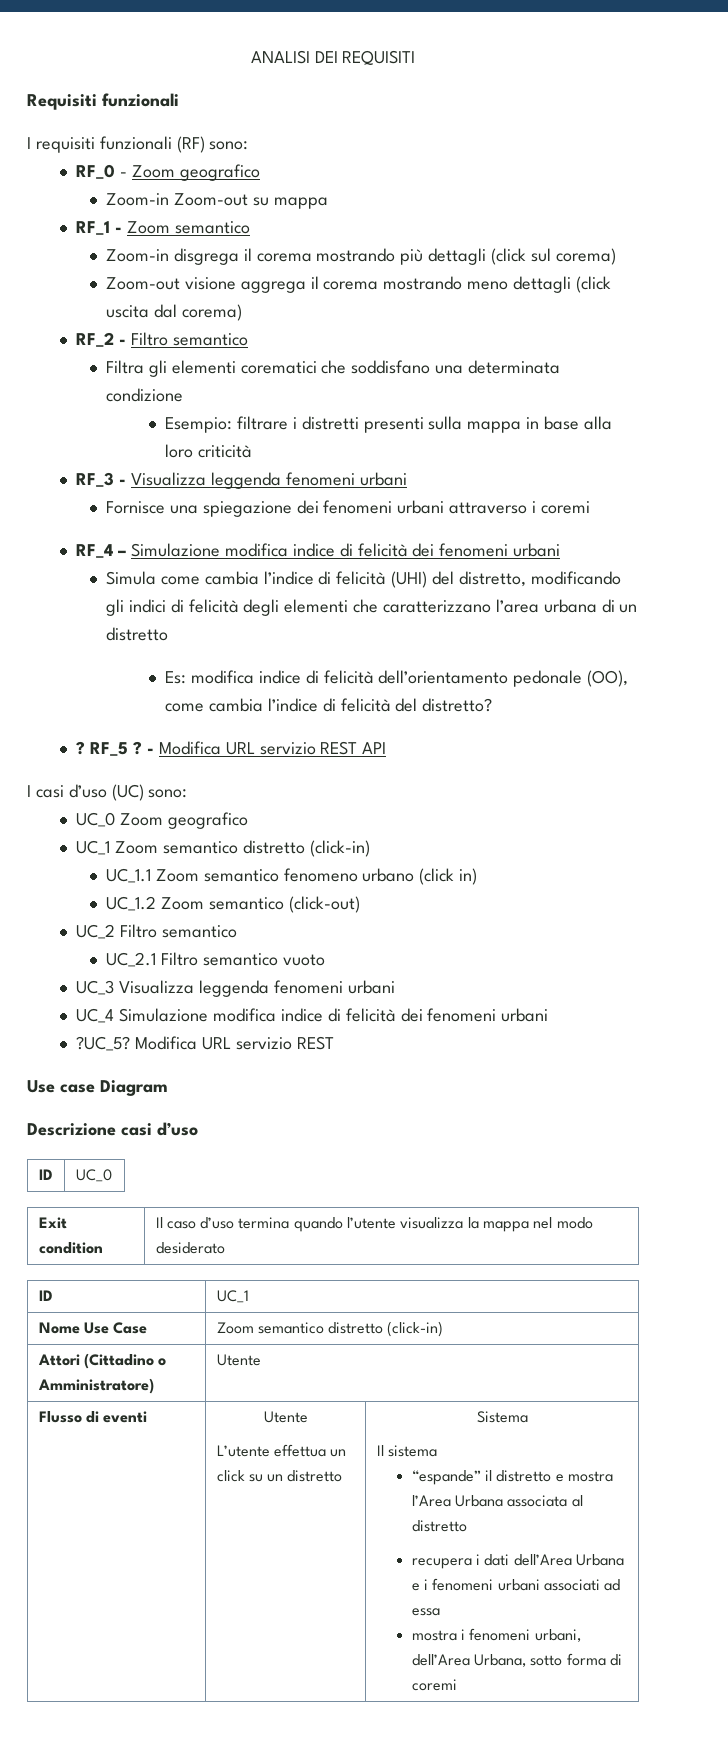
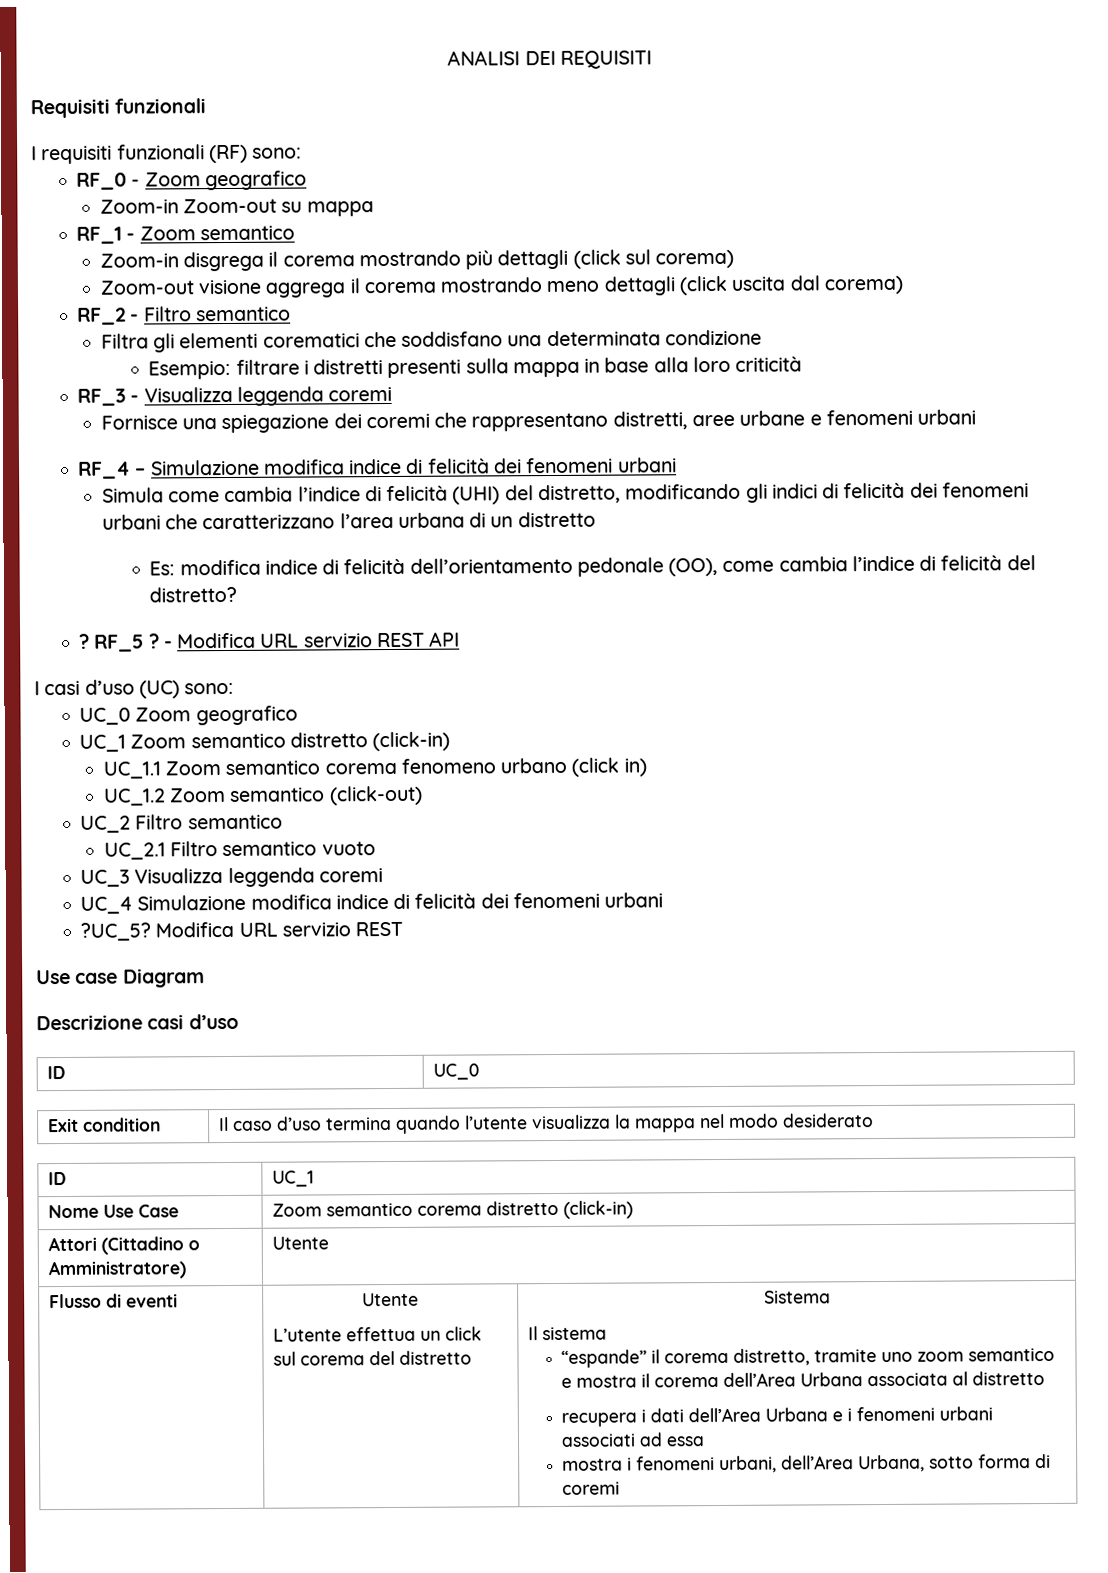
- RF_3 - Visualizza leggenda fenomeni urbani
+ RF_3 - Visualizza leggenda coremi
- Fornisce una spiegazione dei fenomeni urbani attraverso i coremi
+ Fornisce una spiegazione dei coremi che rappresentano distretti, aree urbane e fenomeni urbani
- Simula come cambia l’indice di felicità (UHI) del distretto, modificando gli indici di felicità degli elementi che caratterizzano l’area urbana di un distretto
+ Simula come cambia l’indice di felicità (UHI) del distretto, modificando gli indici di felicità dei fenomeni urbani che caratterizzano l’area urbana di un distretto
- UC_1.1 Zoom semantico fenomeno urbano (click in)
+ UC_1.1 Zoom semantico corema fenomeno urbano (click in)
- UC_3 Visualizza leggenda fenomeni urbani
+ UC_3 Visualizza leggenda coremi
- Nome Use Case | Zoom semantico distretto (click-in)
+ Nome Use Case | Zoom semantico corema distretto (click-in)
- L’utente effettua un click su un distretto
+ L’utente effettua un click sul corema del distretto
- “espande” il distretto e mostra l’Area Urbana associata al distretto
+ “espande” il corema distretto, tramite uno zoom semantico e mostra il corema dell’Area Urbana associata al distretto

